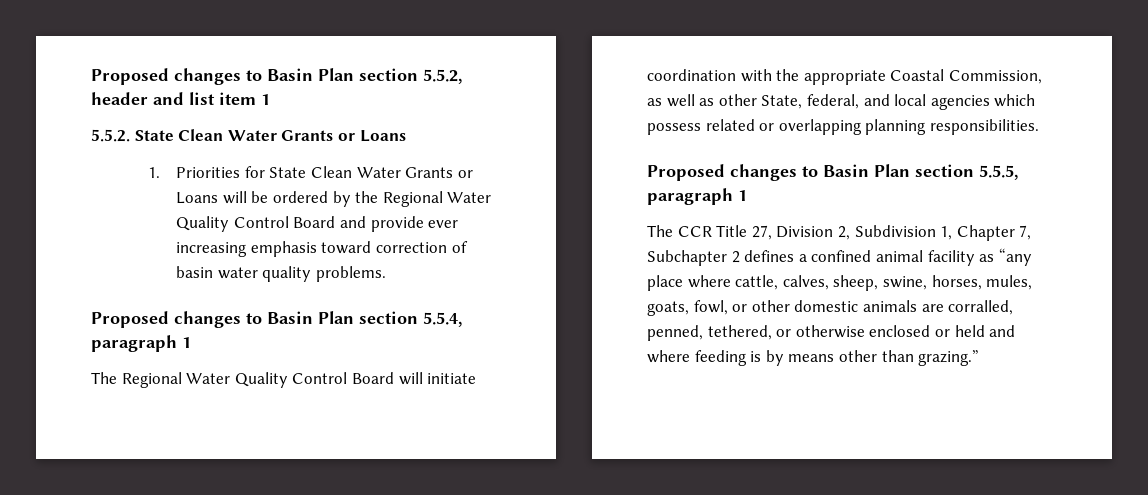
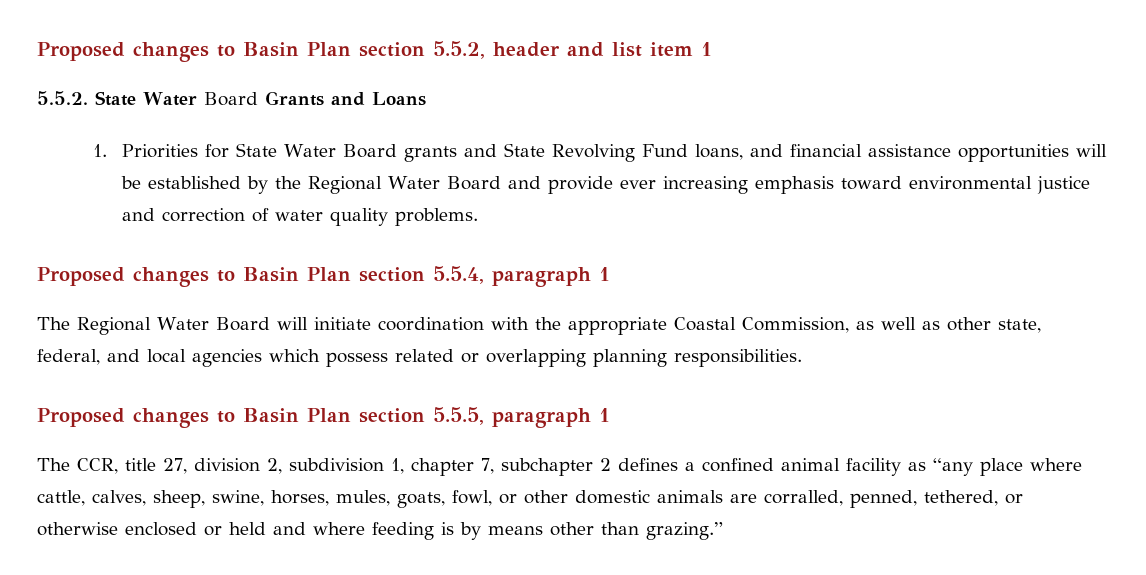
- 5.5.2. State Clean Water Grants or Loans
+ 5.5.2. State Water Board Grants and Loans
- 1. Priorities for State Clean Water Grants or Loans will be ordered by the Regional Water Quality Control Board and provide ever increasing emphasis toward correction of basin water quality problems.
+ 1. Priorities for State Water Board grants and State Revolving Fund loans, and financial assistance opportunities will be established by the Regional Water Board and provide ever increasing emphasis toward environmental justice and correction of water quality problems.
- The Regional Water Quality Control Board will initiate coordination with the appropriate Coastal Commission, as well as other State, federal, and local agencies which possess related or overlapping planning responsibilities.
+ The Regional Water Board will initiate coordination with the appropriate Coastal Commission, as well as other state, federal, and local agencies which possess related or overlapping planning responsibilities.
- The CCR Title 27, Division 2, Subdivision 1, Chapter 7, Subchapter 2 defines a confined animal facility as “any place where cattle, calves, sheep, swine, horses, mules, goats, fowl, or other domestic animals are corralled, penned, tethered, or otherwise enclosed or held and where feeding is by means other than grazing.”
+ The CCR, title 27, division 2, subdivision 1, chapter 7, subchapter 2 defines a confined animal facility as “any place where cattle, calves, sheep, swine, horses, mules, goats, fowl, or other domestic animals are corralled, penned, tethered, or otherwise enclosed or held and where feeding is by means other than grazing.”

